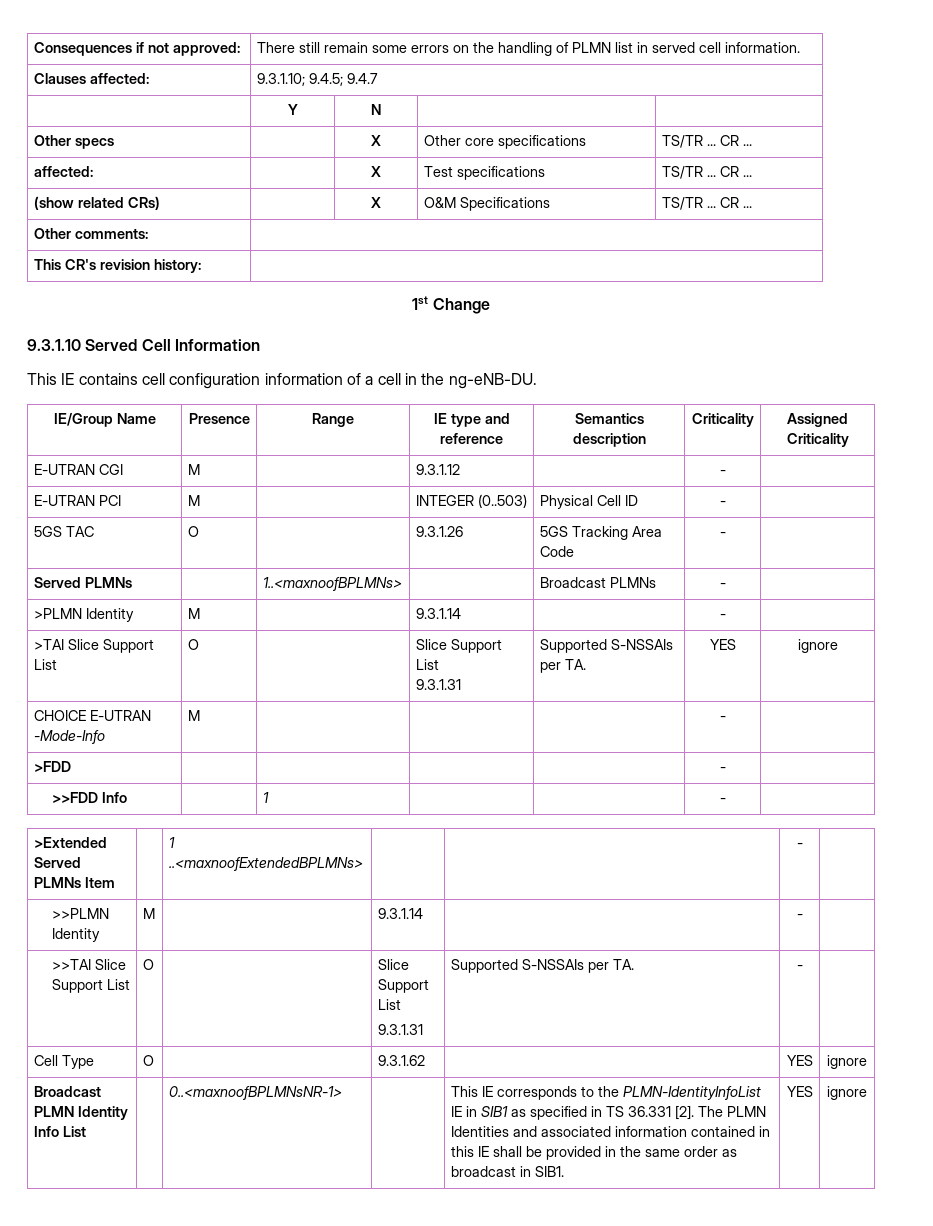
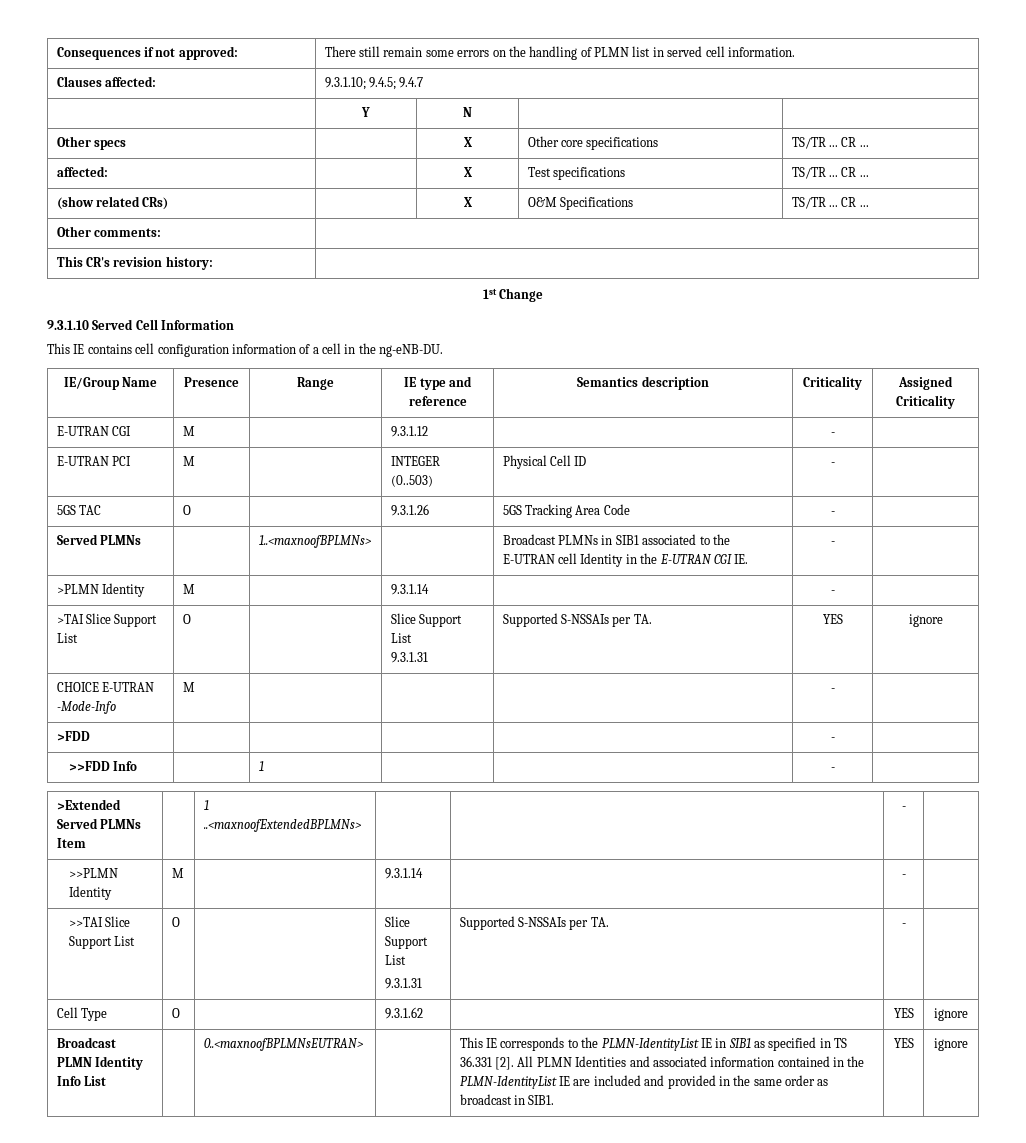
- Served PLMNs | | 1..<maxnoofBPLMNs> | | Broadcast PLMNs | - |
+ Served PLMNs | | 1..<maxnoofBPLMNs> | | Broadcast PLMNs in SIB1 associated to the E-UTRAN cell Identity in the E-UTRAN CGI IE. | - |
- 0..<maxnoofBPLMNsNR-1>
+ 0..<maxnoofBPLMNsEUTRAN>
- This IE corresponds to the PLMN-IdentityInfoList IE in SIB1 as specified in TS 36.331 [2].
+ This IE corresponds to the PLMN-IdentityList IE in SIB1 as specified in TS 36.331 [2].
- The PLMN Identities and associated information contained in this IE shall be provided in the same order as broadcast in SIB1.
+ All PLMN Identities and associated information contained in the PLMN-IdentityList IE are included and provided in the same order as broadcast in SIB1.

